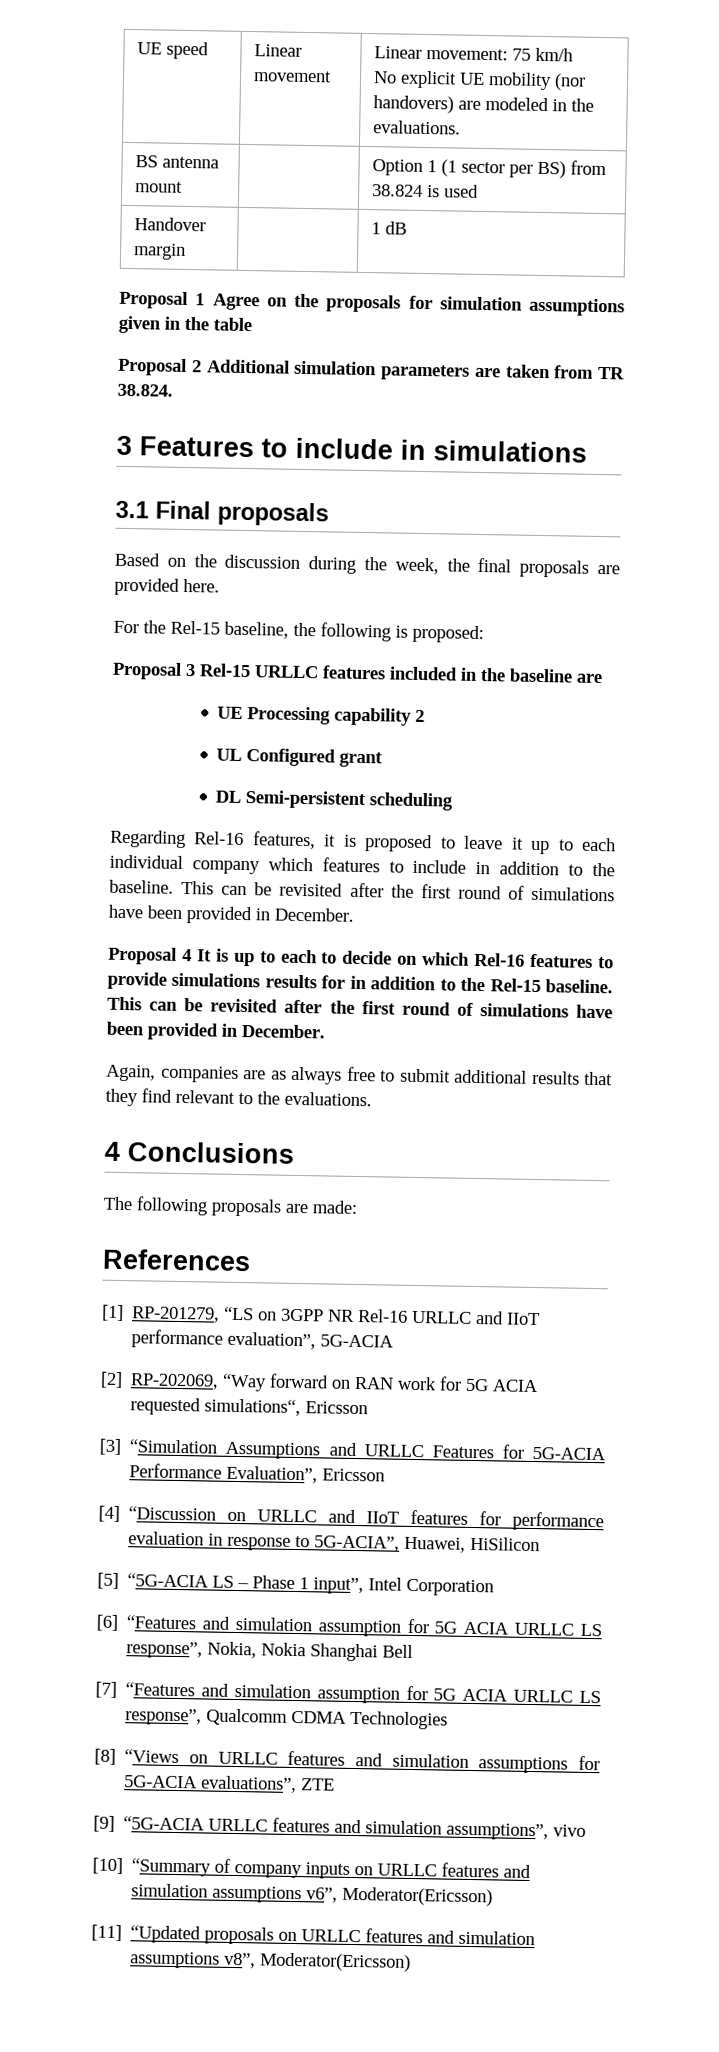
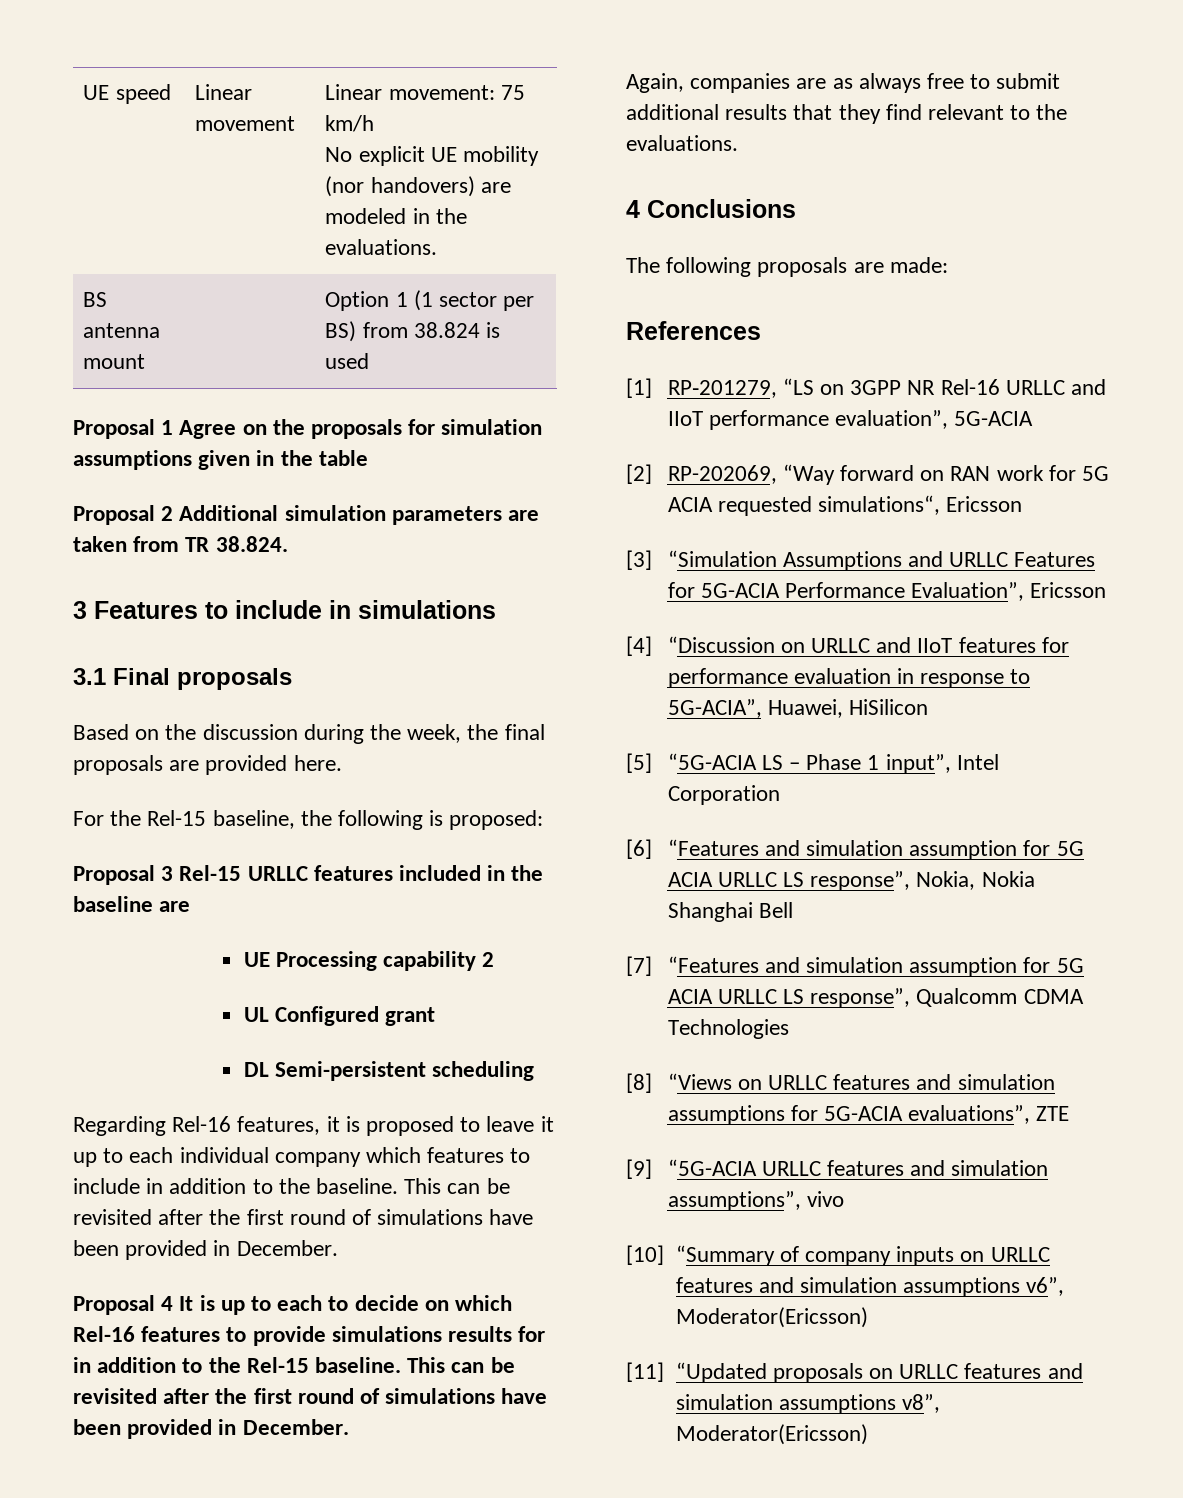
- Handover margin | | 1 dB

